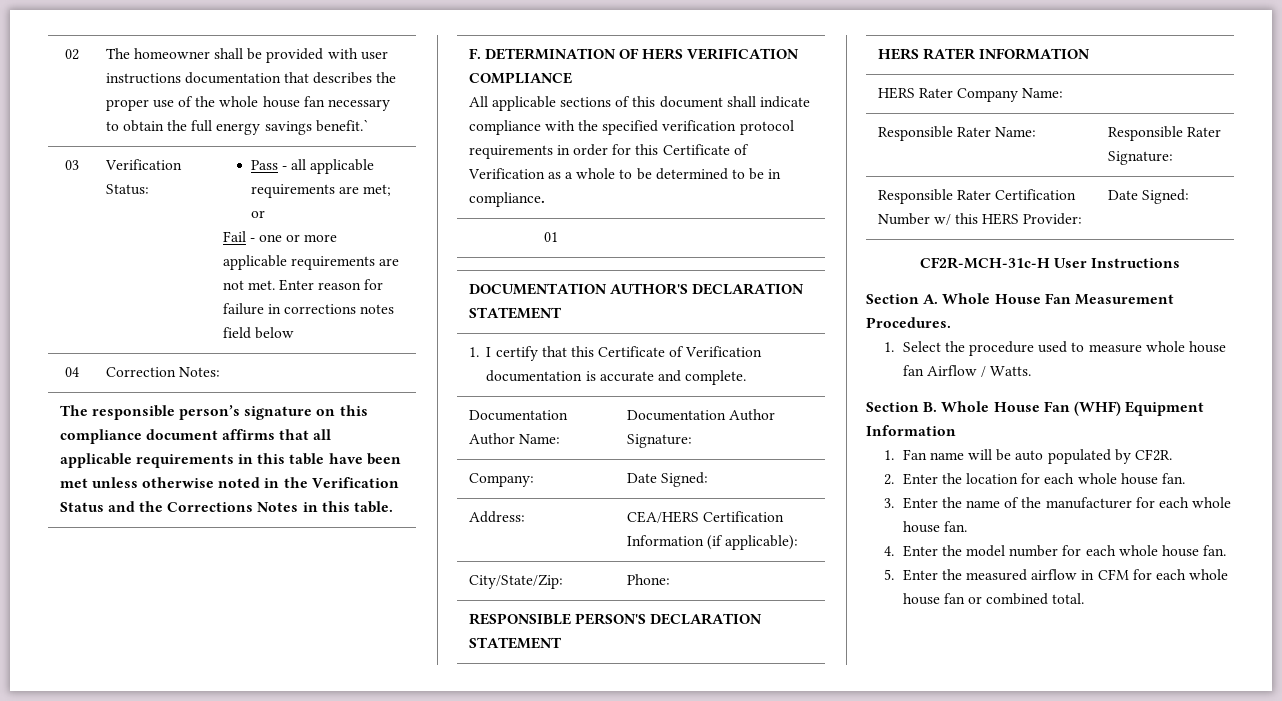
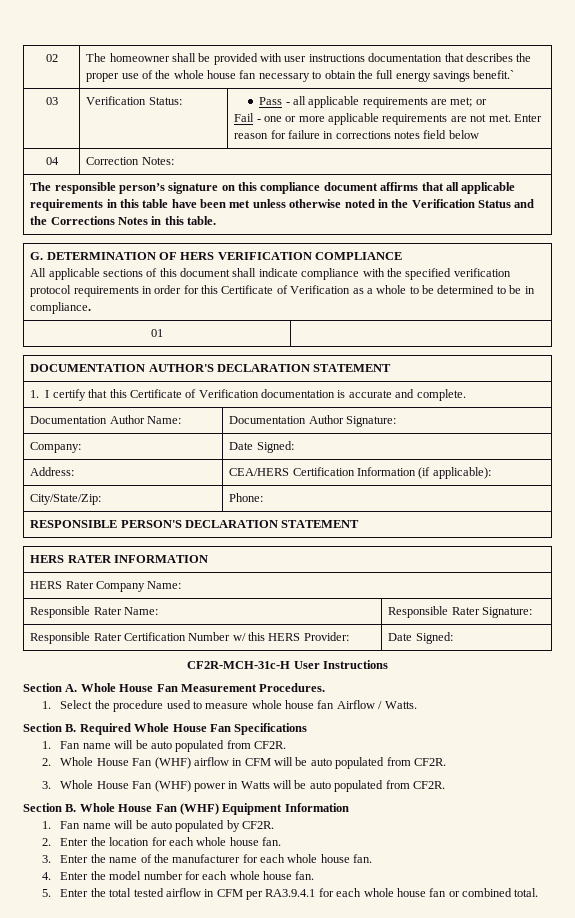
- F. DETERMINATION OF HERS VERIFICATION COMPLIANCE
+ G. DETERMINATION OF HERS VERIFICATION COMPLIANCE
+ Section B. Required Whole House Fan Specifications
+ 1. Fan name will be auto populated from CF2R.
+ 2. Whole House Fan (WHF) airflow in CFM will be auto populated from CF2R.
+ 3. Whole House Fan (WHF) power in Watts will be auto populated from CF2R.
- 5. Enter the measured airflow in CFM for each whole house fan or combined total.
+ 5. Enter the total tested airflow in CFM per RA3.9.4.1 for each whole house fan or combined total.

